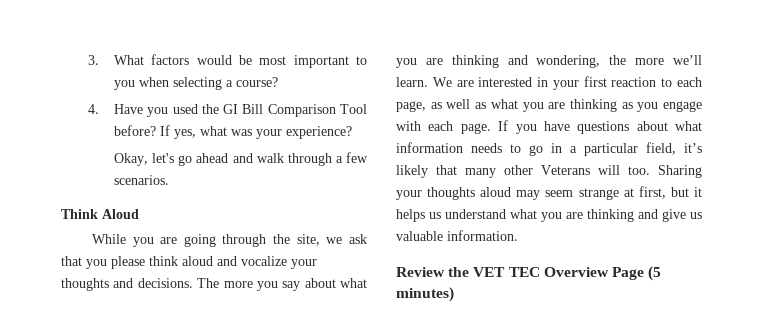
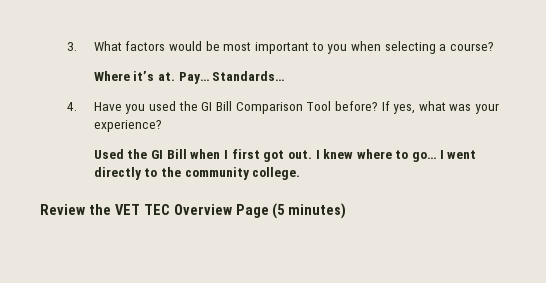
+ Where it’s at. Pay… Standards…
- Okay, let's go ahead and walk through a few scenarios.
- Think Aloud
- While you are going through the site, we ask that you please think aloud and vocalize your thoughts and decisions. The more you say about what you are thinking and wondering, the more we’ll learn. We are interested in your first reaction to each page, as well as what you are thinking as you engage with each page. If you have questions about what information needs to go in a particular field, it’s likely that many other Veterans will too. Sharing your thoughts aloud may seem strange at first, but it helps us understand what you are thinking and give us valuable information.
+ Used the GI Bill when I first got out. I knew where to go… I went directly to the community college.

